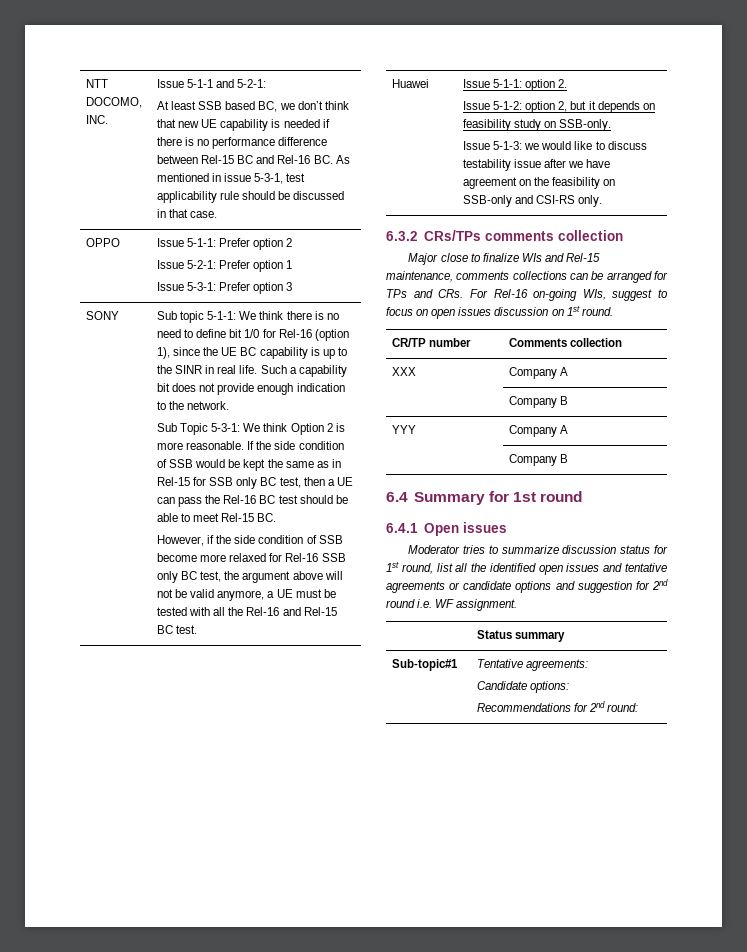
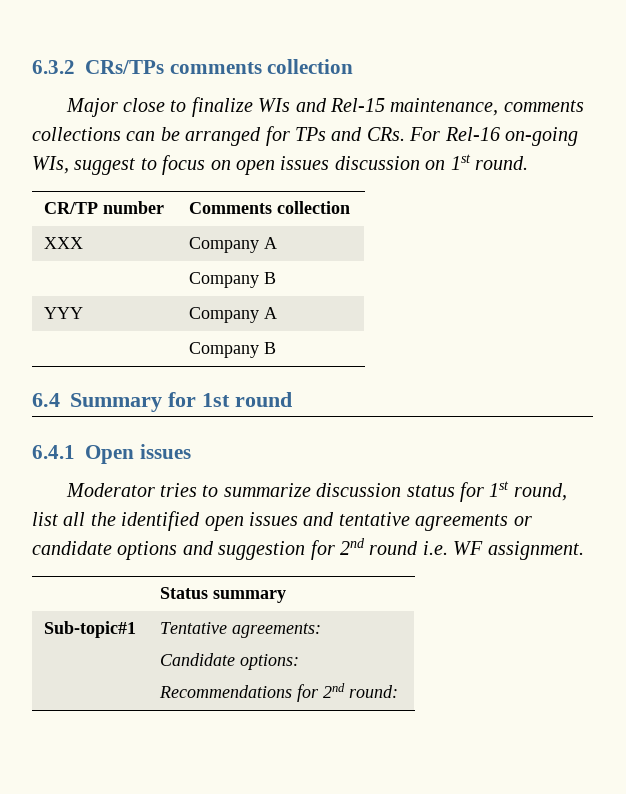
- NTT DOCOMO, INC. | Issue 5-1-1 and 5-2-1:
- At least SSB based BC, we don’t think that new UE capability is needed if there is no performance difference between Rel-15 BC and Rel-16 BC. As mentioned in issue 5-3-1, test applicability rule should be discussed in that case.
- OPPO | Issue 5-1-1: Prefer option 2
- Issue 5-2-1: Prefer option 1
- Issue 5-3-1: Prefer option 3
- SONY | Sub topic 5-1-1: We think there is no need to define bit 1/0 for Rel-16 (option 1), since the UE BC capability is up to the SINR in real life. Such a capability bit does not provide enough indication to the network.
- Sub Topic 5-3-1: We think Option 2 is more reasonable. If the side condition of SSB would be kept the same as in Rel-15 for SSB only BC test, then a UE can pass the Rel-16 BC test should be able to meet Rel-15 BC.
- However, if the side condition of SSB become more relaxed for Rel-16 SSB only BC test, the argument above will not be valid anymore, a UE must be tested with all the Rel-16 and Rel-15 BC test.
- Huawei | Issue 5-1-1: option 2.
- Issue 5-1-2: option 2, but it depends on feasibility study on SSB-only.
- Issue 5-1-3: we would like to discuss testability issue after we have agreement on the feasibility on SSB-only and CSI-RS only.

